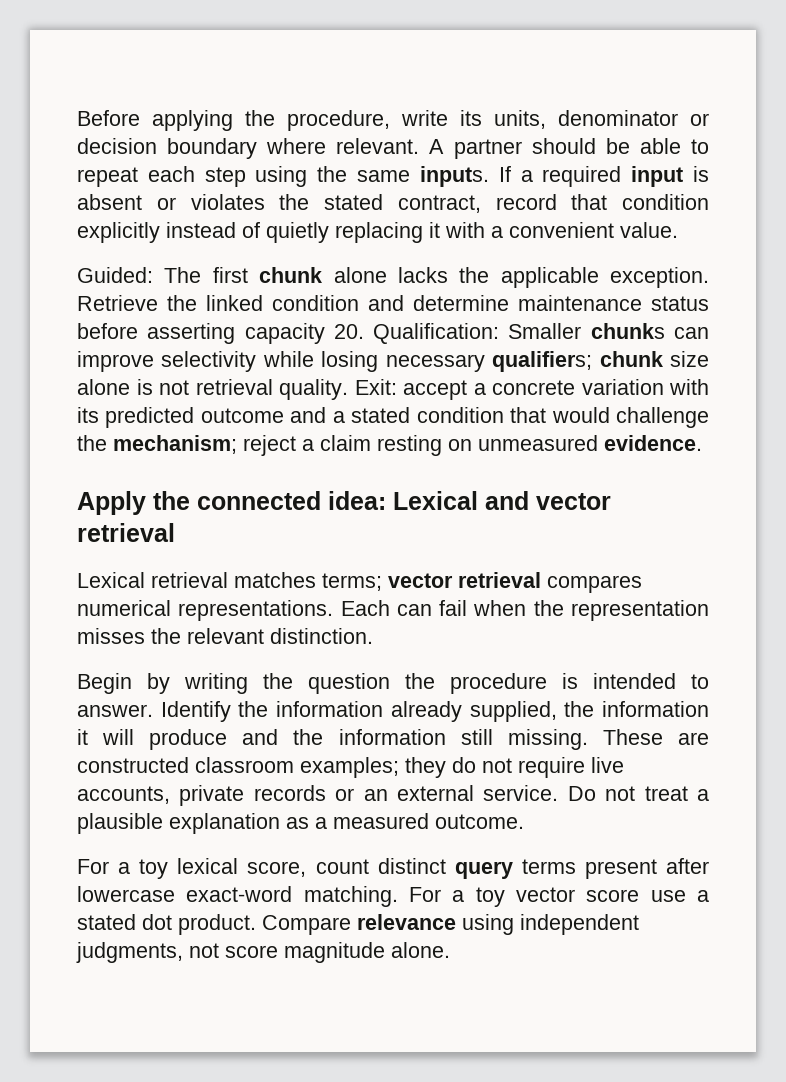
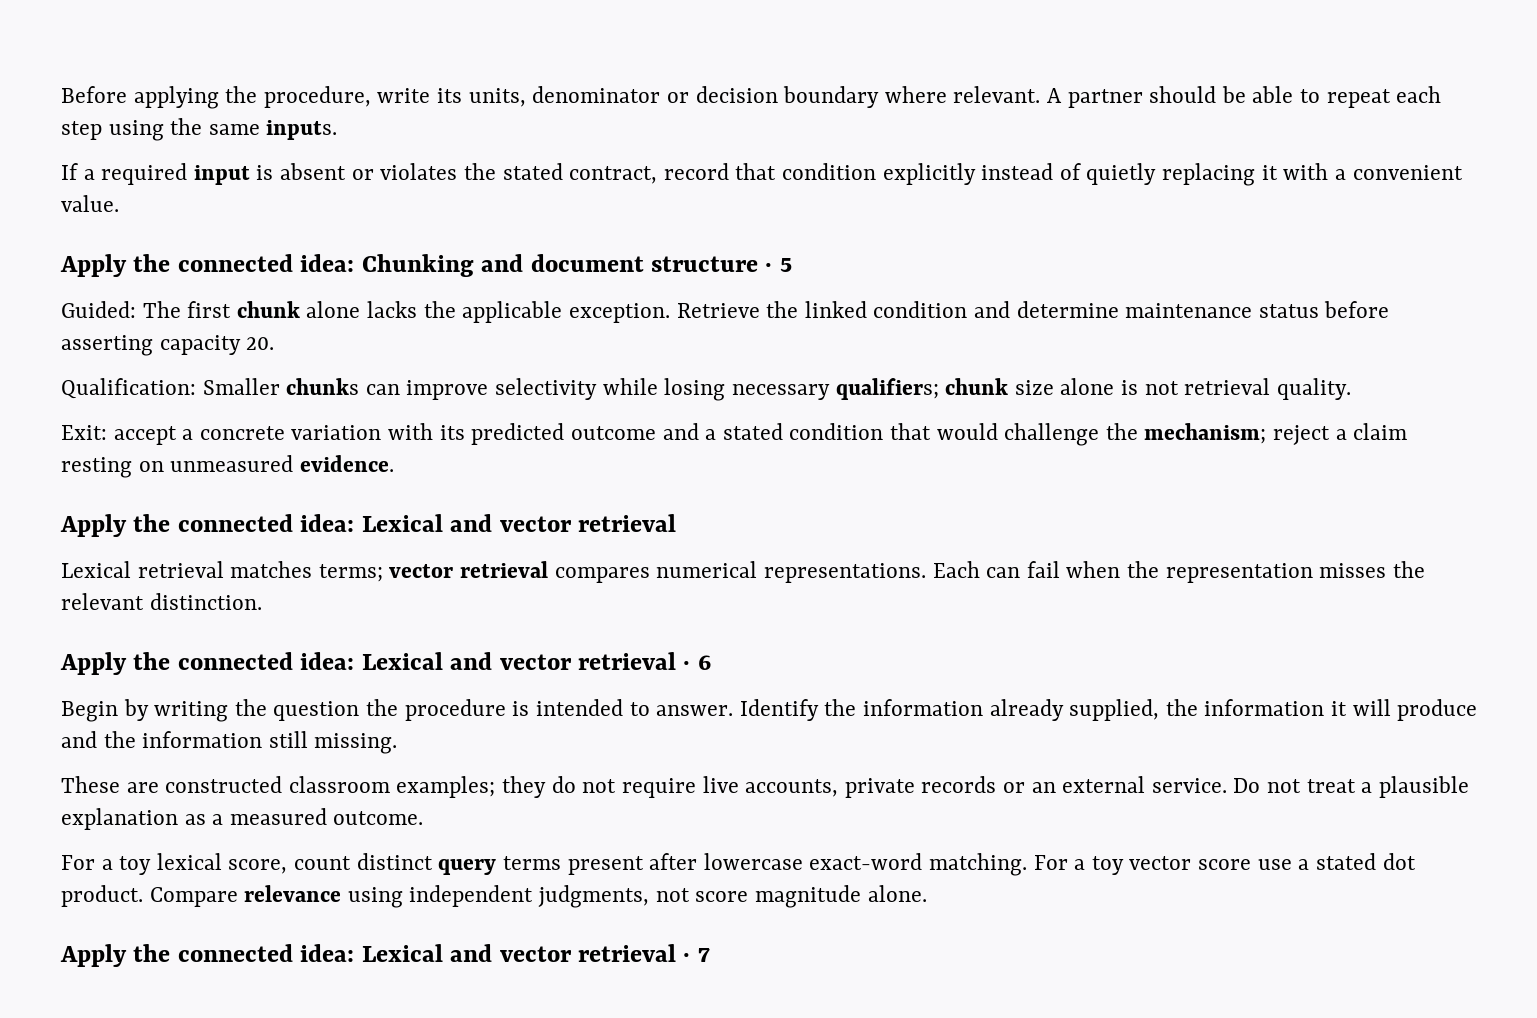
- A partner should be able to repeat each step using the same inputs. If a required input is absent or violates the stated contract, record that condition explicitly instead of quietly replacing it with a convenient value.
+ A partner should be able to repeat each step using the same inputs.
+ If a required input is absent or violates the stated contract, record that condition explicitly instead of quietly replacing it with a convenient value.
+ Apply the connected idea: Chunking and document structure · 5
- Retrieve the linked condition and determine maintenance status before asserting capacity 20. Qualification: Smaller chunks can improve selectivity while losing necessary qualifiers; chunk size alone is not retrieval quality. Exit: accept a concrete variation with its predicted outcome and a stated condition that would challenge the mechanism; reject a claim resting on unmeasured evidence.
+ Retrieve the linked condition and determine maintenance status before asserting capacity 20.
+ Qualification: Smaller chunks can improve selectivity while losing necessary qualifiers; chunk size alone is not retrieval quality.
+ Exit: accept a concrete variation with its predicted outcome and a stated condition that would challenge the mechanism; reject a claim resting on unmeasured evidence.
+ Apply the connected idea: Lexical and vector retrieval · 6
- Identify the information already supplied, the information it will produce and the information still missing. These are constructed classroom examples; they do not require live accounts, private records or an external service.
+ Identify the information already supplied, the information it will produce and the information still missing.
+ These are constructed classroom examples; they do not require live accounts, private records or an external service.
+ Apply the connected idea: Lexical and vector retrieval · 7

